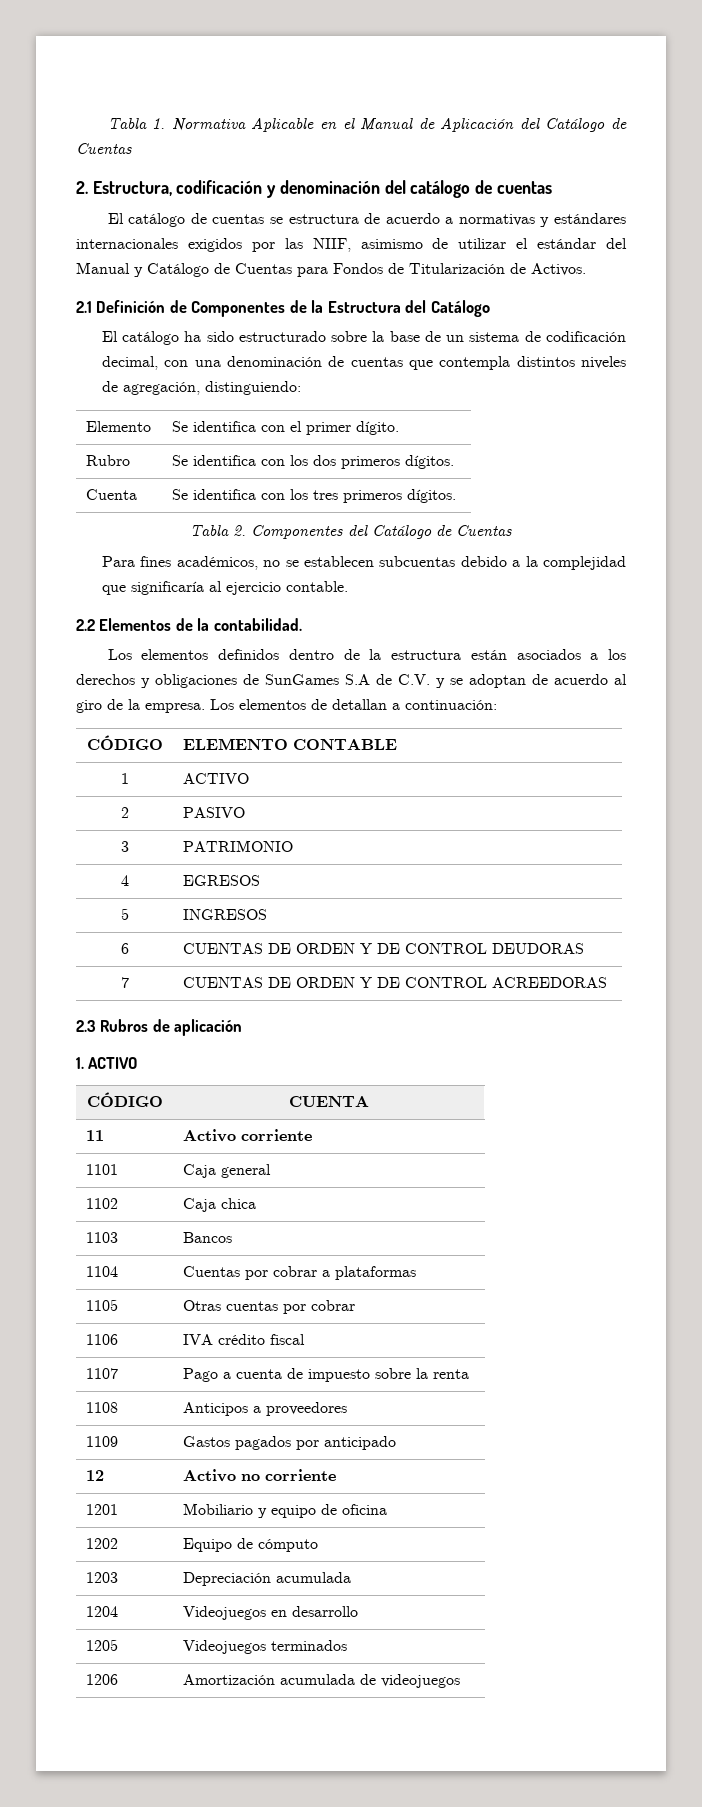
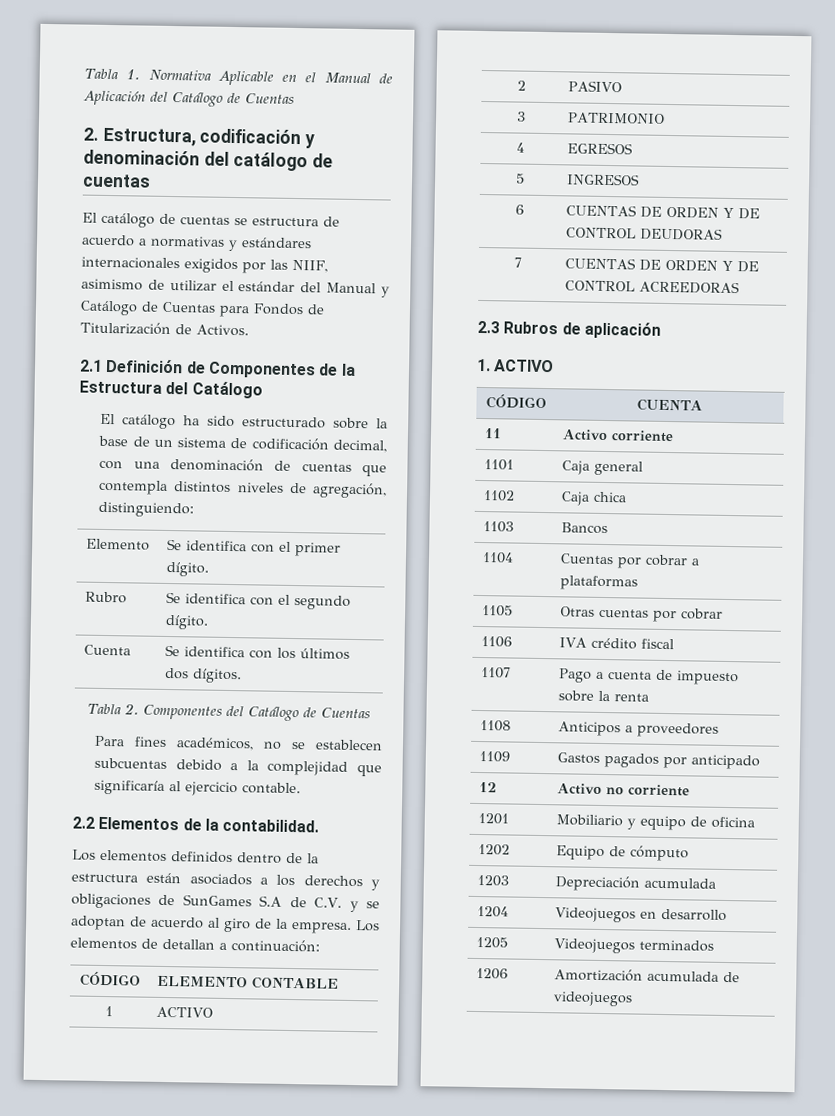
- Rubro | Se identifica con los dos primeros dígitos.
+ Rubro | Se identifica con el segundo dígito.
- Cuenta | Se identifica con los tres primeros dígitos.
+ Cuenta | Se identifica con los últimos dos dígitos.

